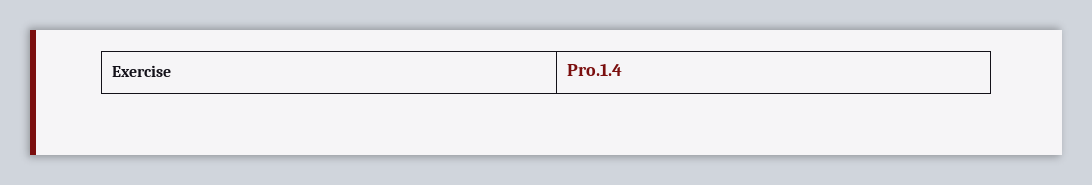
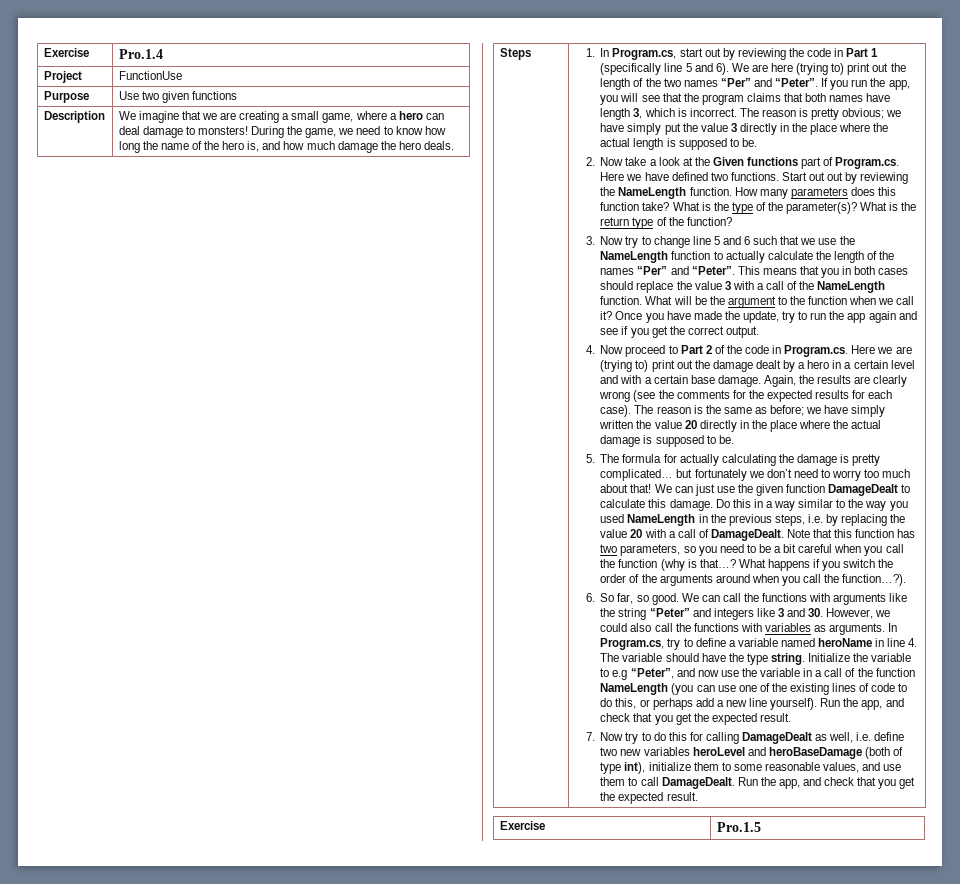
+ Project | FunctionUse
+ Purpose | Use two given functions
+ Description | We imagine that we are creating a small game, where a hero can deal damage to monsters! During the game, we need to know how long the name of the hero is, and how much damage the hero deals.
+ Steps | 1. In Program.cs, start out by reviewing the code in Part 1 (specifically line 5 and 6). We are here (trying to) print out the length of the two names “Per” and “Peter”. If you run the app, you will see that the program claims that both names have length 3, which is incorrect. The reason is pretty obvious; we have simply put the value 3 directly in the place where the actual length is supposed to be.
+ 2. Now take a look at the Given functions part of Program.cs. Here we have defined two functions. Start out out by reviewing the NameLength function. How many parameters does this function take? What is the type of the parameter(s)? What is the return type of the function?
+ 3. Now try to change line 5 and 6 such that we use the NameLength function to actually calculate the length of the names “Per” and “Peter”. This means that you in both cases should replace the value 3 with a call of the NameLength function. What will be the argument to the function when we call it? Once you have made the update, try to run the app again and see if you get the correct output.
+ 4. Now proceed to Part 2 of the code in Program.cs. Here we are (trying to) print out the damage dealt by a hero in a certain level and with a certain base damage. Again, the results are clearly wrong (see the comments for the expected results for each case). The reason is the same as before; we have simply written the value 20 directly in the place where the actual damage is supposed to be.
+ 5. The formula for actually calculating the damage is pretty complicated… but fortunately we don’t need to worry too much about that! We can just use the given function DamageDealt to calculate this damage. Do this in a way similar to the way you used NameLength in the previous steps, i.e. by replacing the value 20 with a call of DamageDealt. Note that this function has two parameters, so you need to be a bit careful when you call the function (why is that…? What happens if you switch the order of the arguments around when you call the function…?).
+ 6. So far, so good. We can call the functions with arguments like the string “Peter” and integers like 3 and 30. However, we could also call the functions with variables as arguments. In Program.cs, try to define a variable named heroName in line 4. The variable should have the type string. Initialize the variable to e.g “Peter”, and now use the variable in a call of the function NameLength (you can use one of the existing lines of code to do this, or perhaps add a new line yourself). Run the app, and check that you get the expected result.
+ 7. Now try to do this for calling DamageDealt as well, i.e. define two new variables heroLevel and heroBaseDamage (both of type int), initialize them to some reasonable values, and use them to call DamageDealt. Run the app, and check that you get the expected result.
+ Exercise | Pro.1.5

